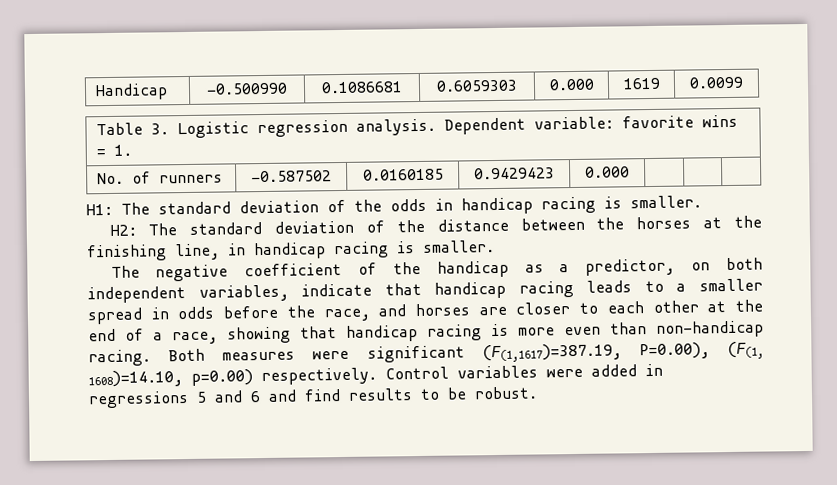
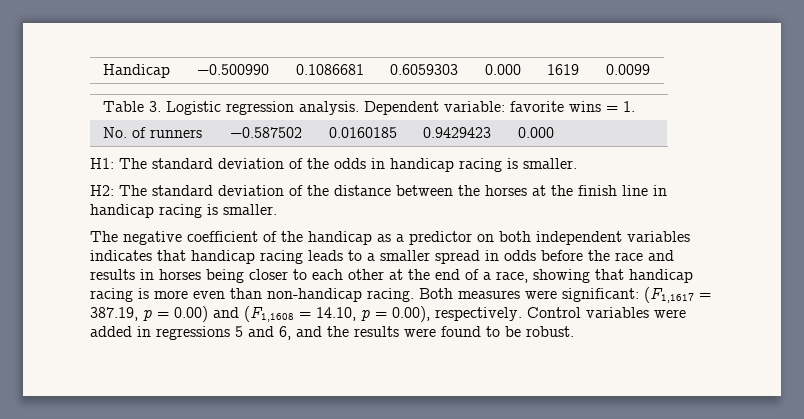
- H2: The standard deviation of the distance between the horses at the finishing line, in handicap racing is smaller.
+ H2: The standard deviation of the distance between the horses at the finish line in handicap racing is smaller.
- The negative coefficient of the handicap as a predictor, on both independent variables, indicate that handicap racing leads to a smaller spread in odds before the race, and horses are closer to each other at the end of a race, showing that handicap racing is more even than non-handicap racing.
+ The negative coefficient of the handicap as a predictor on both independent variables indicates that handicap racing leads to a smaller spread in odds before the race and results in horses being closer to each other at the end of a race, showing that handicap racing is more even than non-handicap racing.
- Both measures were significant (F(1,1617)=387.19, P=0.00), (F(1, 1608)=14.10, p=0.00) respectively.
+ Both measures were significant: (F1,1617 = 387.19, p = 0.00) and (F1,1608 = 14.10, p = 0.00), respectively.
- Control variables were added in regressions 5 and 6 and find results to be robust.
+ Control variables were added in regressions 5 and 6, and the results were found to be robust.

